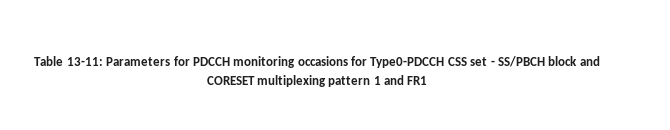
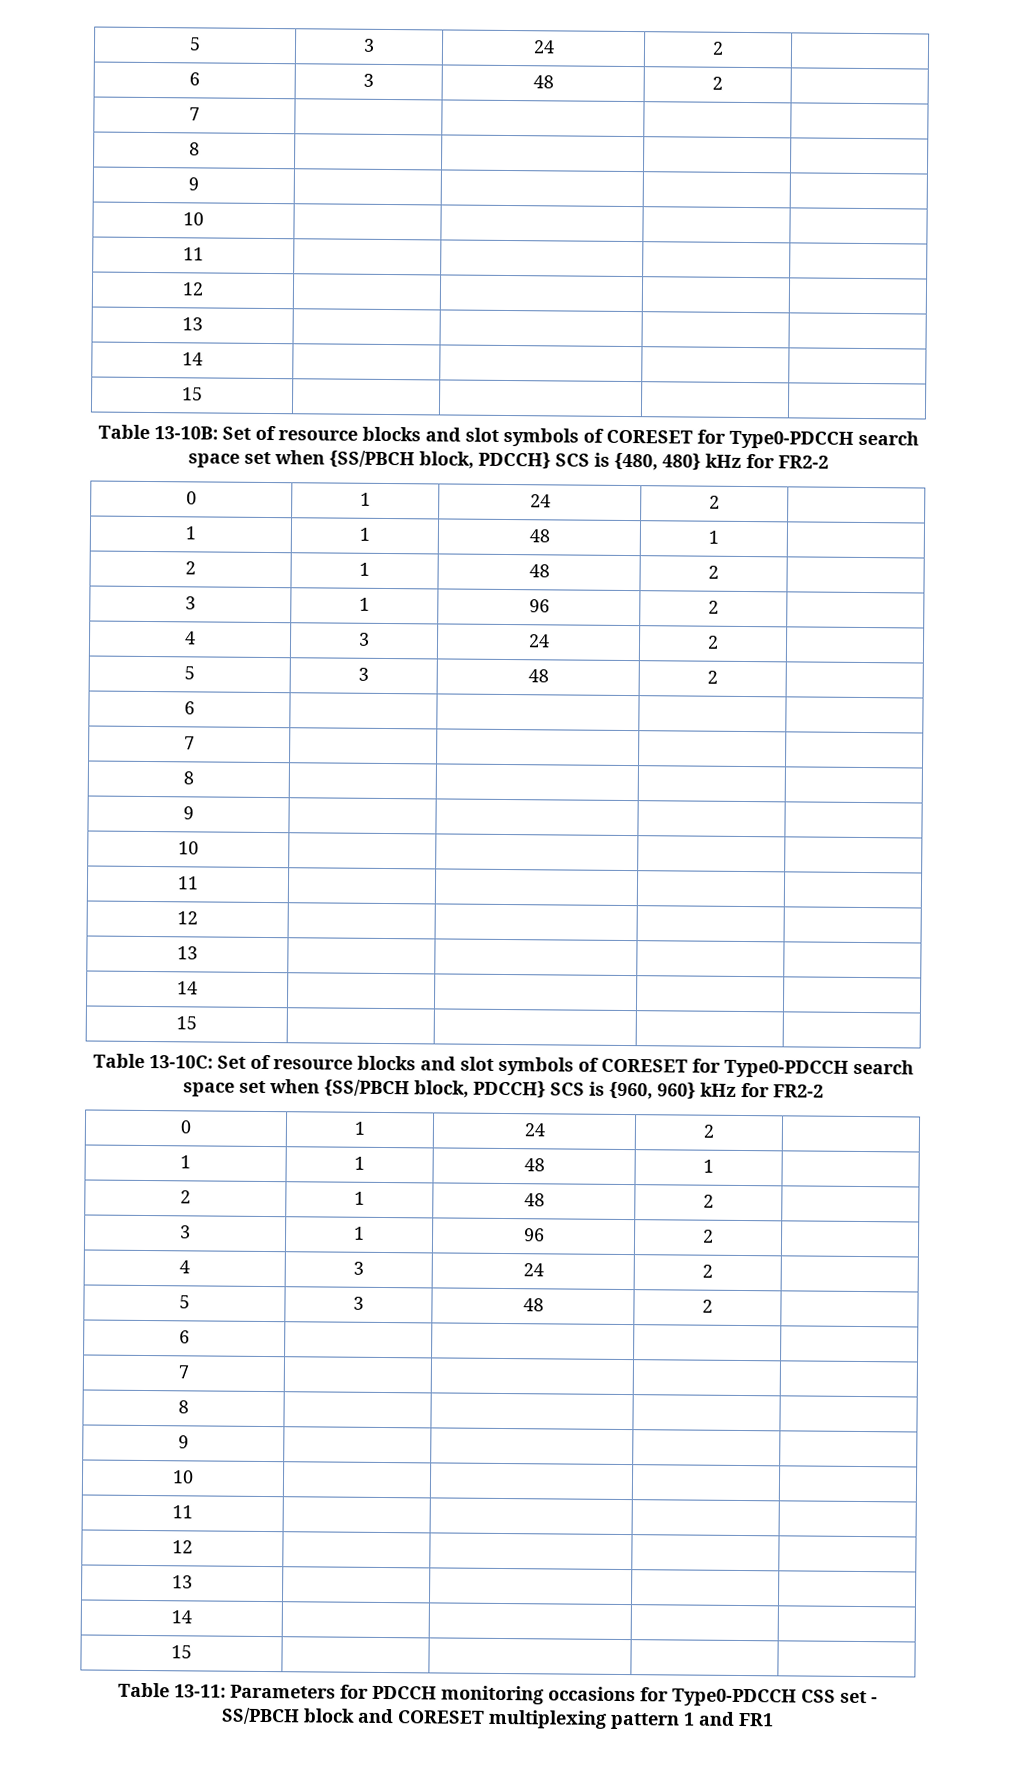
+ 5 | 3 | 24 | 2 |
+ 6 | 3 | 48 | 2 |
+ 7 | | | |
+ 8 | | | |
+ 9 | | | |
+ 10 | | | |
+ 11 | | | |
+ 12 | | | |
+ 13 | | | |
+ 14 | | | |
+ 15 | | | |
+ Table 13-10B: Set of resource blocks and slot symbols of CORESET for Type0-PDCCH search space set when {SS/PBCH block, PDCCH} SCS is {480, 480} kHz for FR2-2
+ 0 | 1 | 24 | 2 |
+ 1 | 1 | 48 | 1 |
+ 2 | 1 | 48 | 2 |
+ 3 | 1 | 96 | 2 |
+ 4 | 3 | 24 | 2 |
+ 5 | 3 | 48 | 2 |
+ 6 | | | |
+ 7 | | | |
+ 8 | | | |
+ 9 | | | |
+ 10 | | | |
+ 11 | | | |
+ 12 | | | |
+ 13 | | | |
+ 14 | | | |
+ 15 | | | |
+ Table 13-10C: Set of resource blocks and slot symbols of CORESET for Type0-PDCCH search space set when {SS/PBCH block, PDCCH} SCS is {960, 960} kHz for FR2-2
+ 0 | 1 | 24 | 2 |
+ 1 | 1 | 48 | 1 |
+ 2 | 1 | 48 | 2 |
+ 3 | 1 | 96 | 2 |
+ 4 | 3 | 24 | 2 |
+ 5 | 3 | 48 | 2 |
+ 6 | | | |
+ 7 | | | |
+ 8 | | | |
+ 9 | | | |
+ 10 | | | |
+ 11 | | | |
+ 12 | | | |
+ 13 | | | |
+ 14 | | | |
+ 15 | | | |

